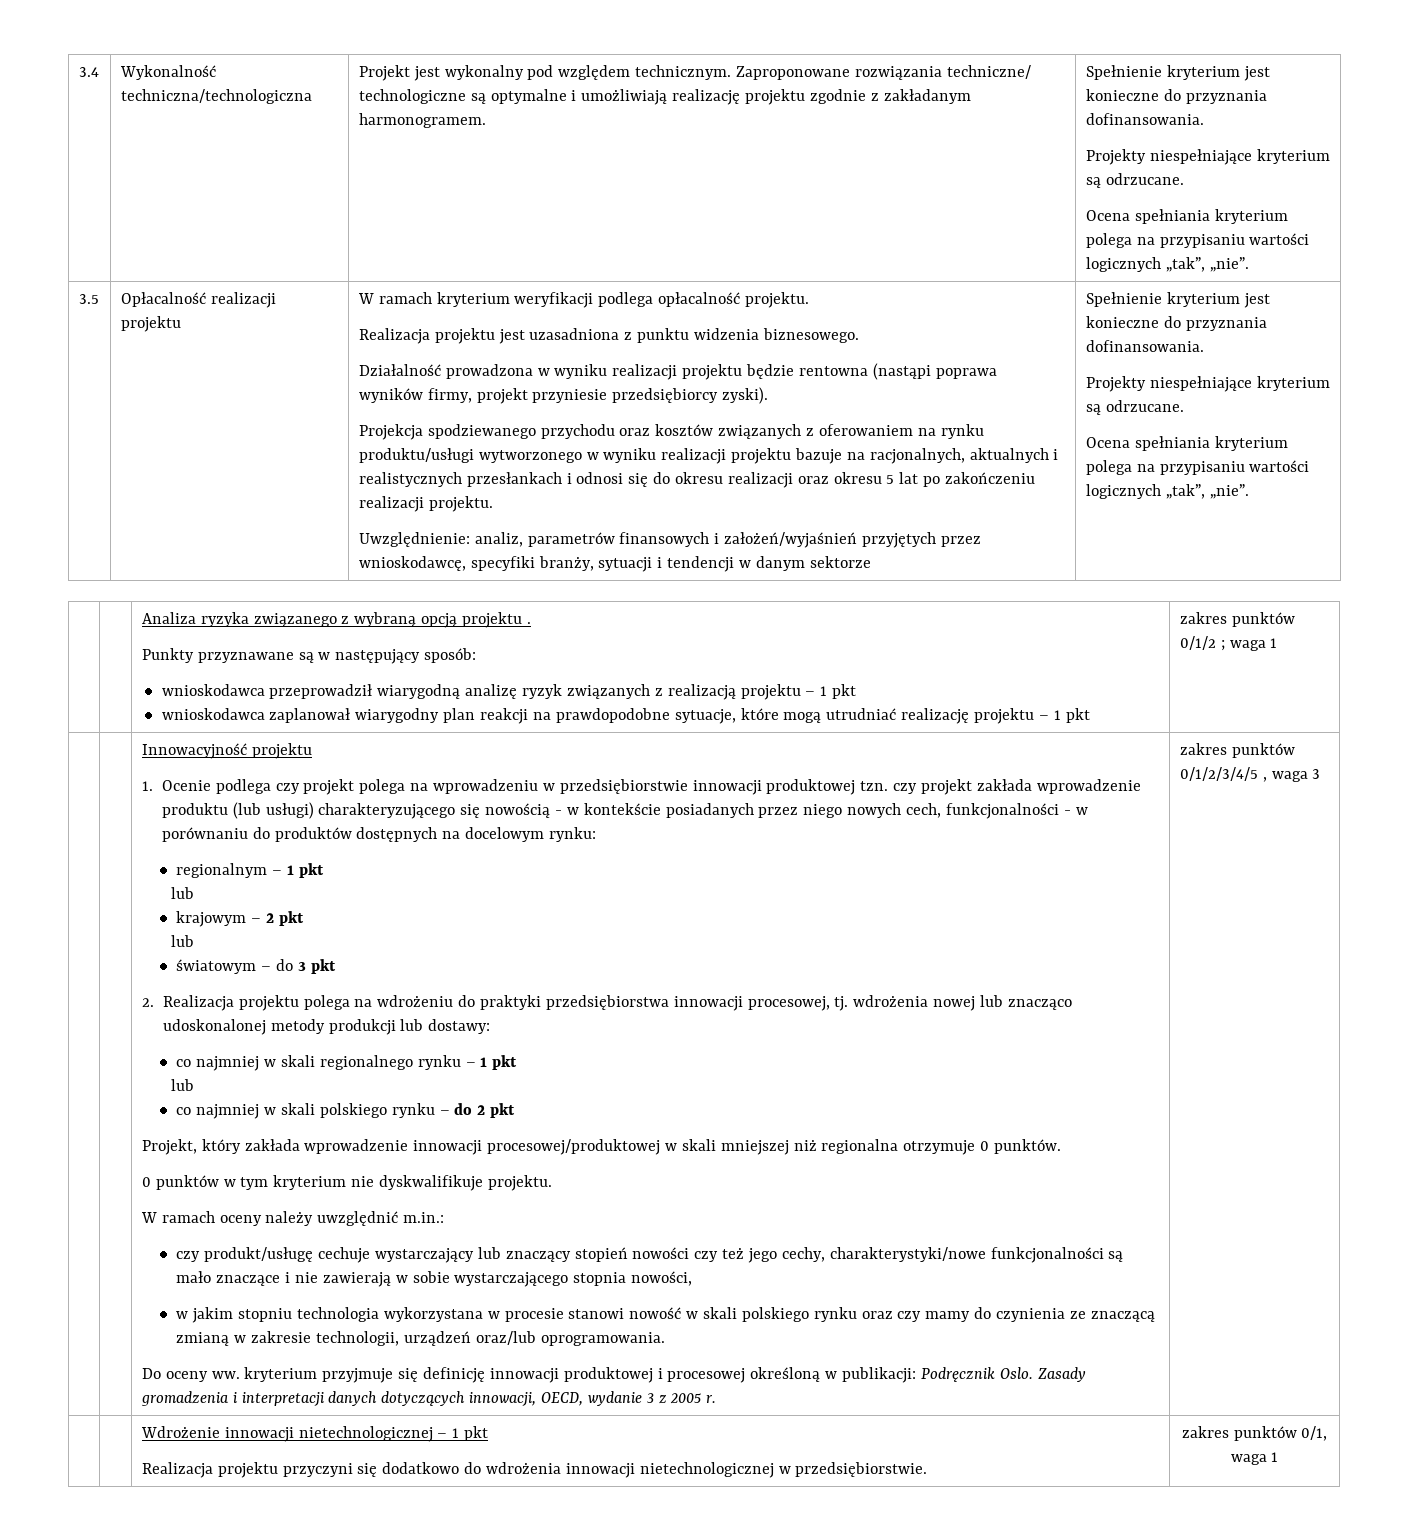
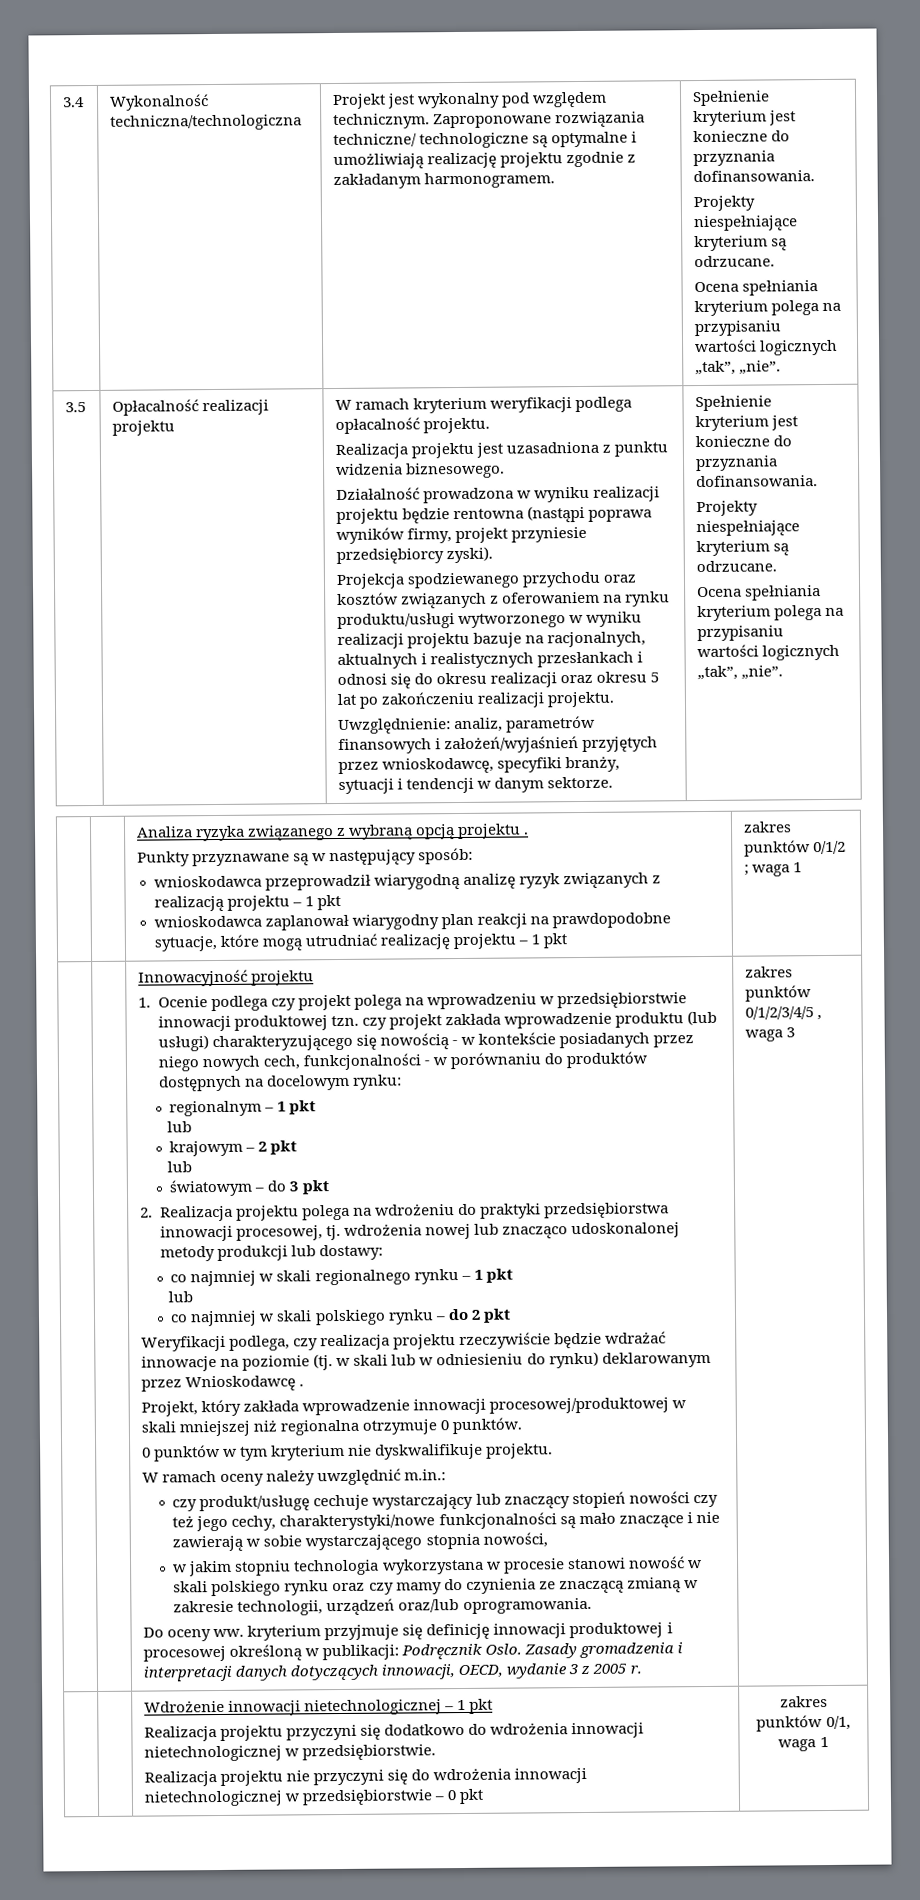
- Uwzględnienie: analiz, parametrów finansowych i założeń/wyjaśnień przyjętych przez wnioskodawcę, specyfiki branży, sytuacji i tendencji w danym sektorze
+ Uwzględnienie: analiz, parametrów finansowych i założeń/wyjaśnień przyjętych przez wnioskodawcę, specyfiki branży, sytuacji i tendencji w danym sektorze.
+ Weryfikacji podlega, czy realizacja projektu rzeczywiście będzie wdrażać innowacje na poziomie (tj. w skali lub w odniesieniu do rynku) deklarowanym przez Wnioskodawcę .
  | | Wdrożenie innowacji nietechnologicznej – 1 pkt
- Realizacja projektu przyczyni się dodatkowo do wdrożenia innowacji nietechnologicznej w przedsiębiorstwie. | zakres punktów 0/1, waga 1
+ Realizacja projektu przyczyni się dodatkowo do wdrożenia innowacji nietechnologicznej w przedsiębiorstwie.
+ Realizacja projektu nie przyczyni się do wdrożenia innowacji nietechnologicznej w przedsiębiorstwie – 0 pkt | zakres punktów 0/1, waga 1

